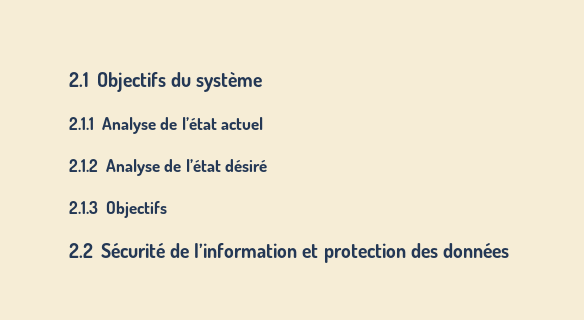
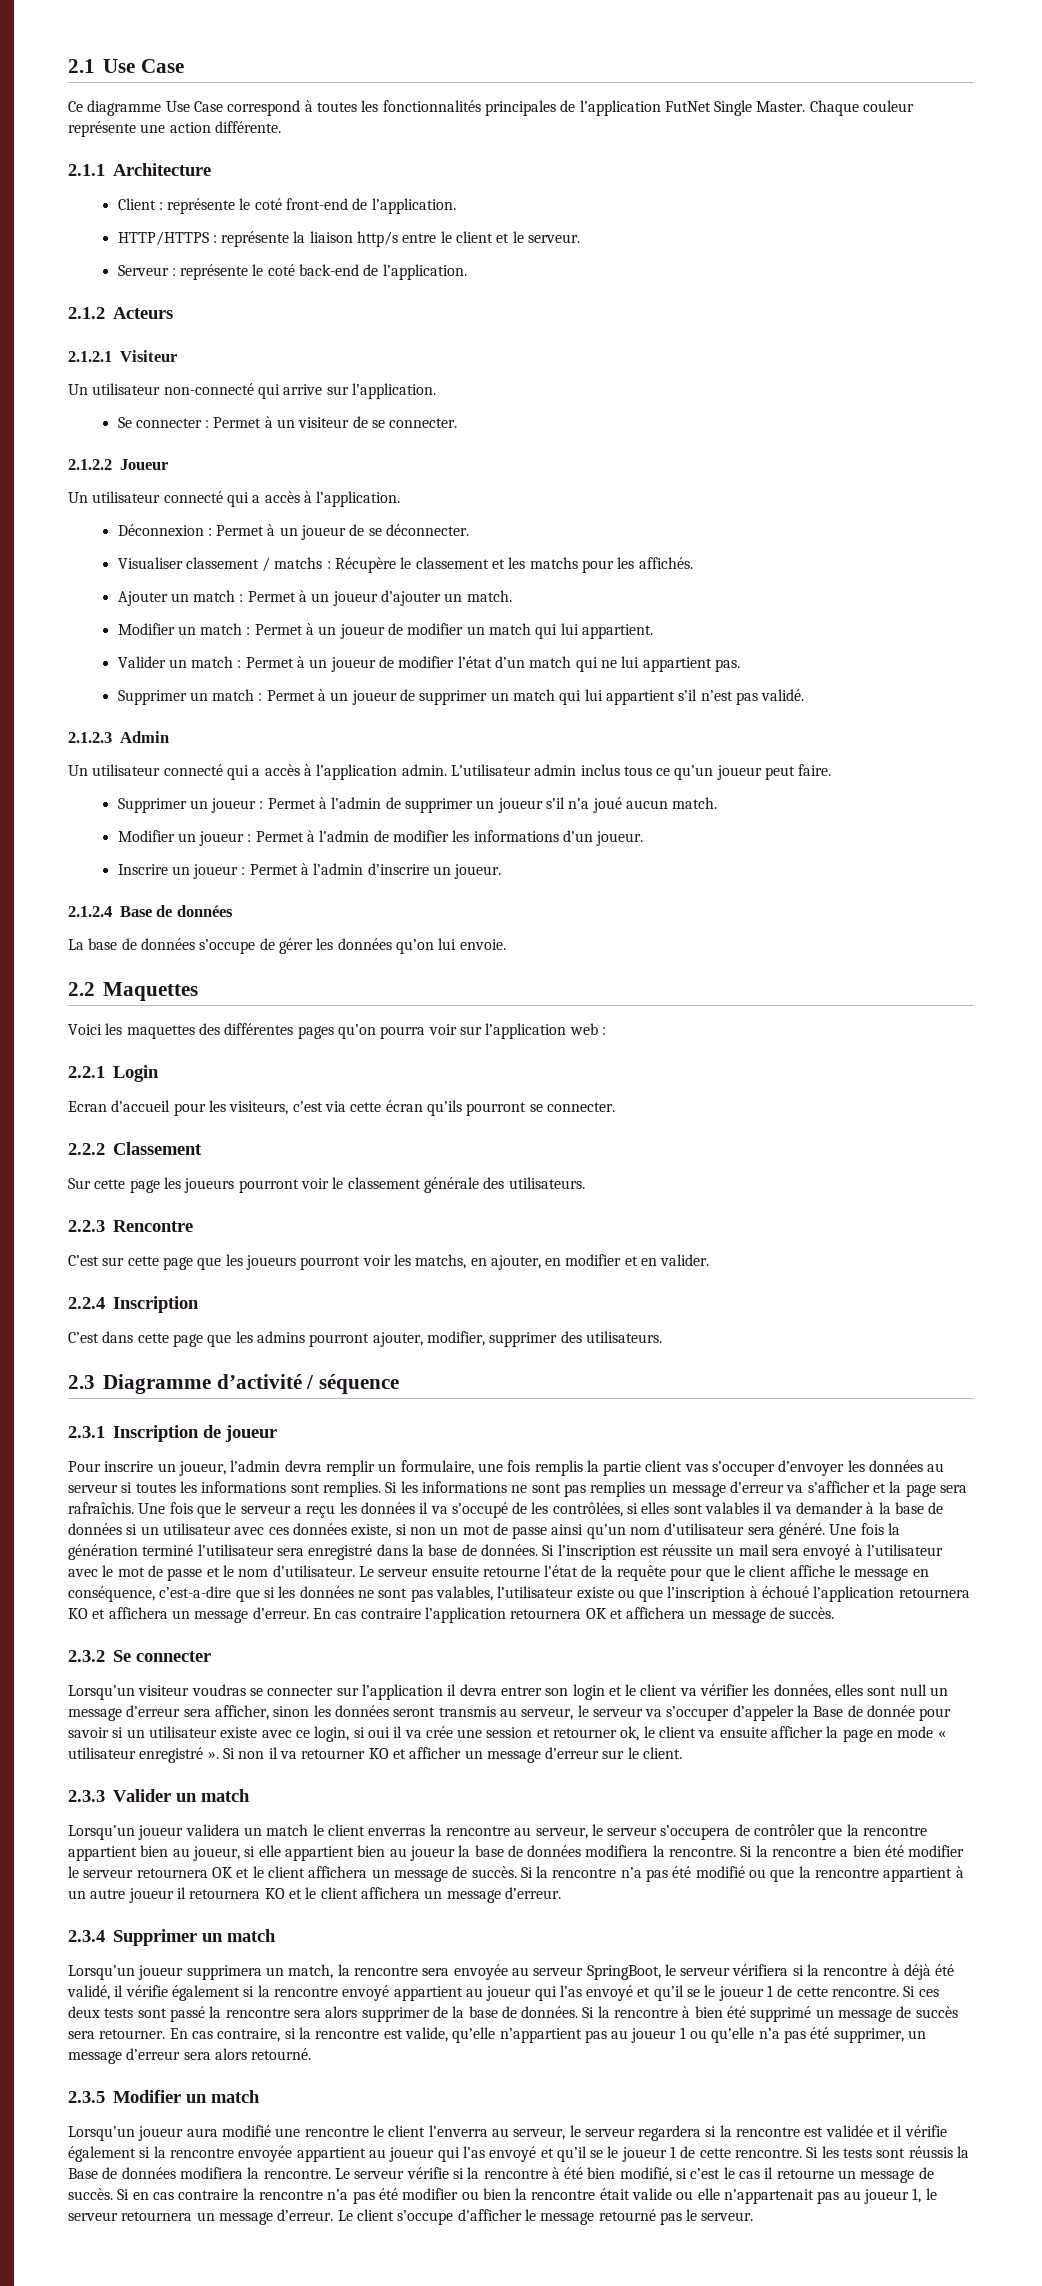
- 2.1 Objectifs du système
- 2.1.1 Analyse de l’état actuel
- 2.1.2 Analyse de l’état désiré
- 2.1.3 Objectifs
- 2.2 Sécurité de l’information et protection des données
+ 2.1 Use Case
+ Ce diagramme Use Case correspond à toutes les fonctionnalités principales de l’application FutNet Single Master. Chaque couleur représente une action différente.
+ 2.1.1 Architecture
+ Client : représente le coté front-end de l’application.
+ HTTP/HTTPS : représente la liaison http/s entre le client et le serveur.
+ Serveur : représente le coté back-end de l’application.
+ 2.1.2 Acteurs
+ 2.1.2.1 Visiteur
+ Un utilisateur non-connecté qui arrive sur l’application.
+ Se connecter : Permet à un visiteur de se connecter.
+ 2.1.2.2 Joueur
+ Un utilisateur connecté qui a accès à l’application.
+ Déconnexion : Permet à un joueur de se déconnecter.
+ Visualiser classement / matchs : Récupère le classement et les matchs pour les affichés.
+ Ajouter un match : Permet à un joueur d’ajouter un match.
+ Modifier un match : Permet à un joueur de modifier un match qui lui appartient.
+ Valider un match : Permet à un joueur de modifier l’état d’un match qui ne lui appartient pas.
+ Supprimer un match : Permet à un joueur de supprimer un match qui lui appartient s’il n’est pas validé.
+ 2.1.2.3 Admin
+ Un utilisateur connecté qui a accès à l’application admin. L’utilisateur admin inclus tous ce qu’un joueur peut faire.
+ Supprimer un joueur : Permet à l’admin de supprimer un joueur s’il n’a joué aucun match.
+ Modifier un joueur : Permet à l’admin de modifier les informations d’un joueur.
+ Inscrire un joueur : Permet à l’admin d’inscrire un joueur.
+ 2.1.2.4 Base de données
+ La base de données s’occupe de gérer les données qu’on lui envoie.
+ 2.2 Maquettes
+ Voici les maquettes des différentes pages qu’on pourra voir sur l’application web :
+ 2.2.1 Login
+ Ecran d’accueil pour les visiteurs, c’est via cette écran qu’ils pourront se connecter.
+ 2.2.2 Classement
+ Sur cette page les joueurs pourront voir le classement générale des utilisateurs.
+ 2.2.3 Rencontre
+ C’est sur cette page que les joueurs pourront voir les matchs, en ajouter, en modifier et en valider.
+ 2.2.4 Inscription
+ C’est dans cette page que les admins pourront ajouter, modifier, supprimer des utilisateurs.
+ 2.3 Diagramme d’activité / séquence
+ 2.3.1 Inscription de joueur
+ Pour inscrire un joueur, l’admin devra remplir un formulaire, une fois remplis la partie client vas s’occuper d’envoyer les données au serveur si toutes les informations sont remplies. Si les informations ne sont pas remplies un message d’erreur va s’afficher et la page sera rafraîchis. Une fois que le serveur a reçu les données il va s’occupé de les contrôlées, si elles sont valables il va demander à la base de données si un utilisateur avec ces données existe, si non un mot de passe ainsi qu’un nom d’utilisateur sera généré. Une fois la génération terminé l’utilisateur sera enregistré dans la base de données. Si l’inscription est réussite un mail sera envoyé à l’utilisateur avec le mot de passe et le nom d’utilisateur. Le serveur ensuite retourne l’état de la requête pour que le client affiche le message en conséquence, c’est-a-dire que si les données ne sont pas valables, l’utilisateur existe ou que l’inscription à échoué l’application retournera KO et affichera un message d’erreur. En cas contraire l’application retournera OK et affichera un message de succès.
+ 2.3.2 Se connecter
+ Lorsqu’un visiteur voudras se connecter sur l’application il devra entrer son login et le client va vérifier les données, elles sont null un message d’erreur sera afficher, sinon les données seront transmis au serveur, le serveur va s’occuper d’appeler la Base de donnée pour savoir si un utilisateur existe avec ce login, si oui il va crée une session et retourner ok, le client va ensuite afficher la page en mode « utilisateur enregistré ». Si non il va retourner KO et afficher un message d’erreur sur le client.
+ 2.3.3 Valider un match
+ Lorsqu’un joueur validera un match le client enverras la rencontre au serveur, le serveur s’occupera de contrôler que la rencontre appartient bien au joueur, si elle appartient bien au joueur la base de données modifiera la rencontre. Si la rencontre a bien été modifier le serveur retournera OK et le client affichera un message de succès. Si la rencontre n’a pas été modifié ou que la rencontre appartient à un autre joueur il retournera KO et le client affichera un message d’erreur.
+ 2.3.4 Supprimer un match
+ Lorsqu’un joueur supprimera un match, la rencontre sera envoyée au serveur SpringBoot, le serveur vérifiera si la rencontre à déjà été validé, il vérifie également si la rencontre envoyé appartient au joueur qui l’as envoyé et qu’il se le joueur 1 de cette rencontre. Si ces deux tests sont passé la rencontre sera alors supprimer de la base de données. Si la rencontre à bien été supprimé un message de succès sera retourner. En cas contraire, si la rencontre est valide, qu’elle n’appartient pas au joueur 1 ou qu’elle n’a pas été supprimer, un message d’erreur sera alors retourné.
+ 2.3.5 Modifier un match
+ Lorsqu’un joueur aura modifié une rencontre le client l’enverra au serveur, le serveur regardera si la rencontre est validée et il vérifie également si la rencontre envoyée appartient au joueur qui l’as envoyé et qu’il se le joueur 1 de cette rencontre. Si les tests sont réussis la Base de données modifiera la rencontre. Le serveur vérifie si la rencontre à été bien modifié, si c’est le cas il retourne un message de succès. Si en cas contraire la rencontre n’a pas été modifier ou bien la rencontre était valide ou elle n’appartenait pas au joueur 1, le serveur retournera un message d’erreur. Le client s’occupe d’afficher le message retourné pas le serveur.

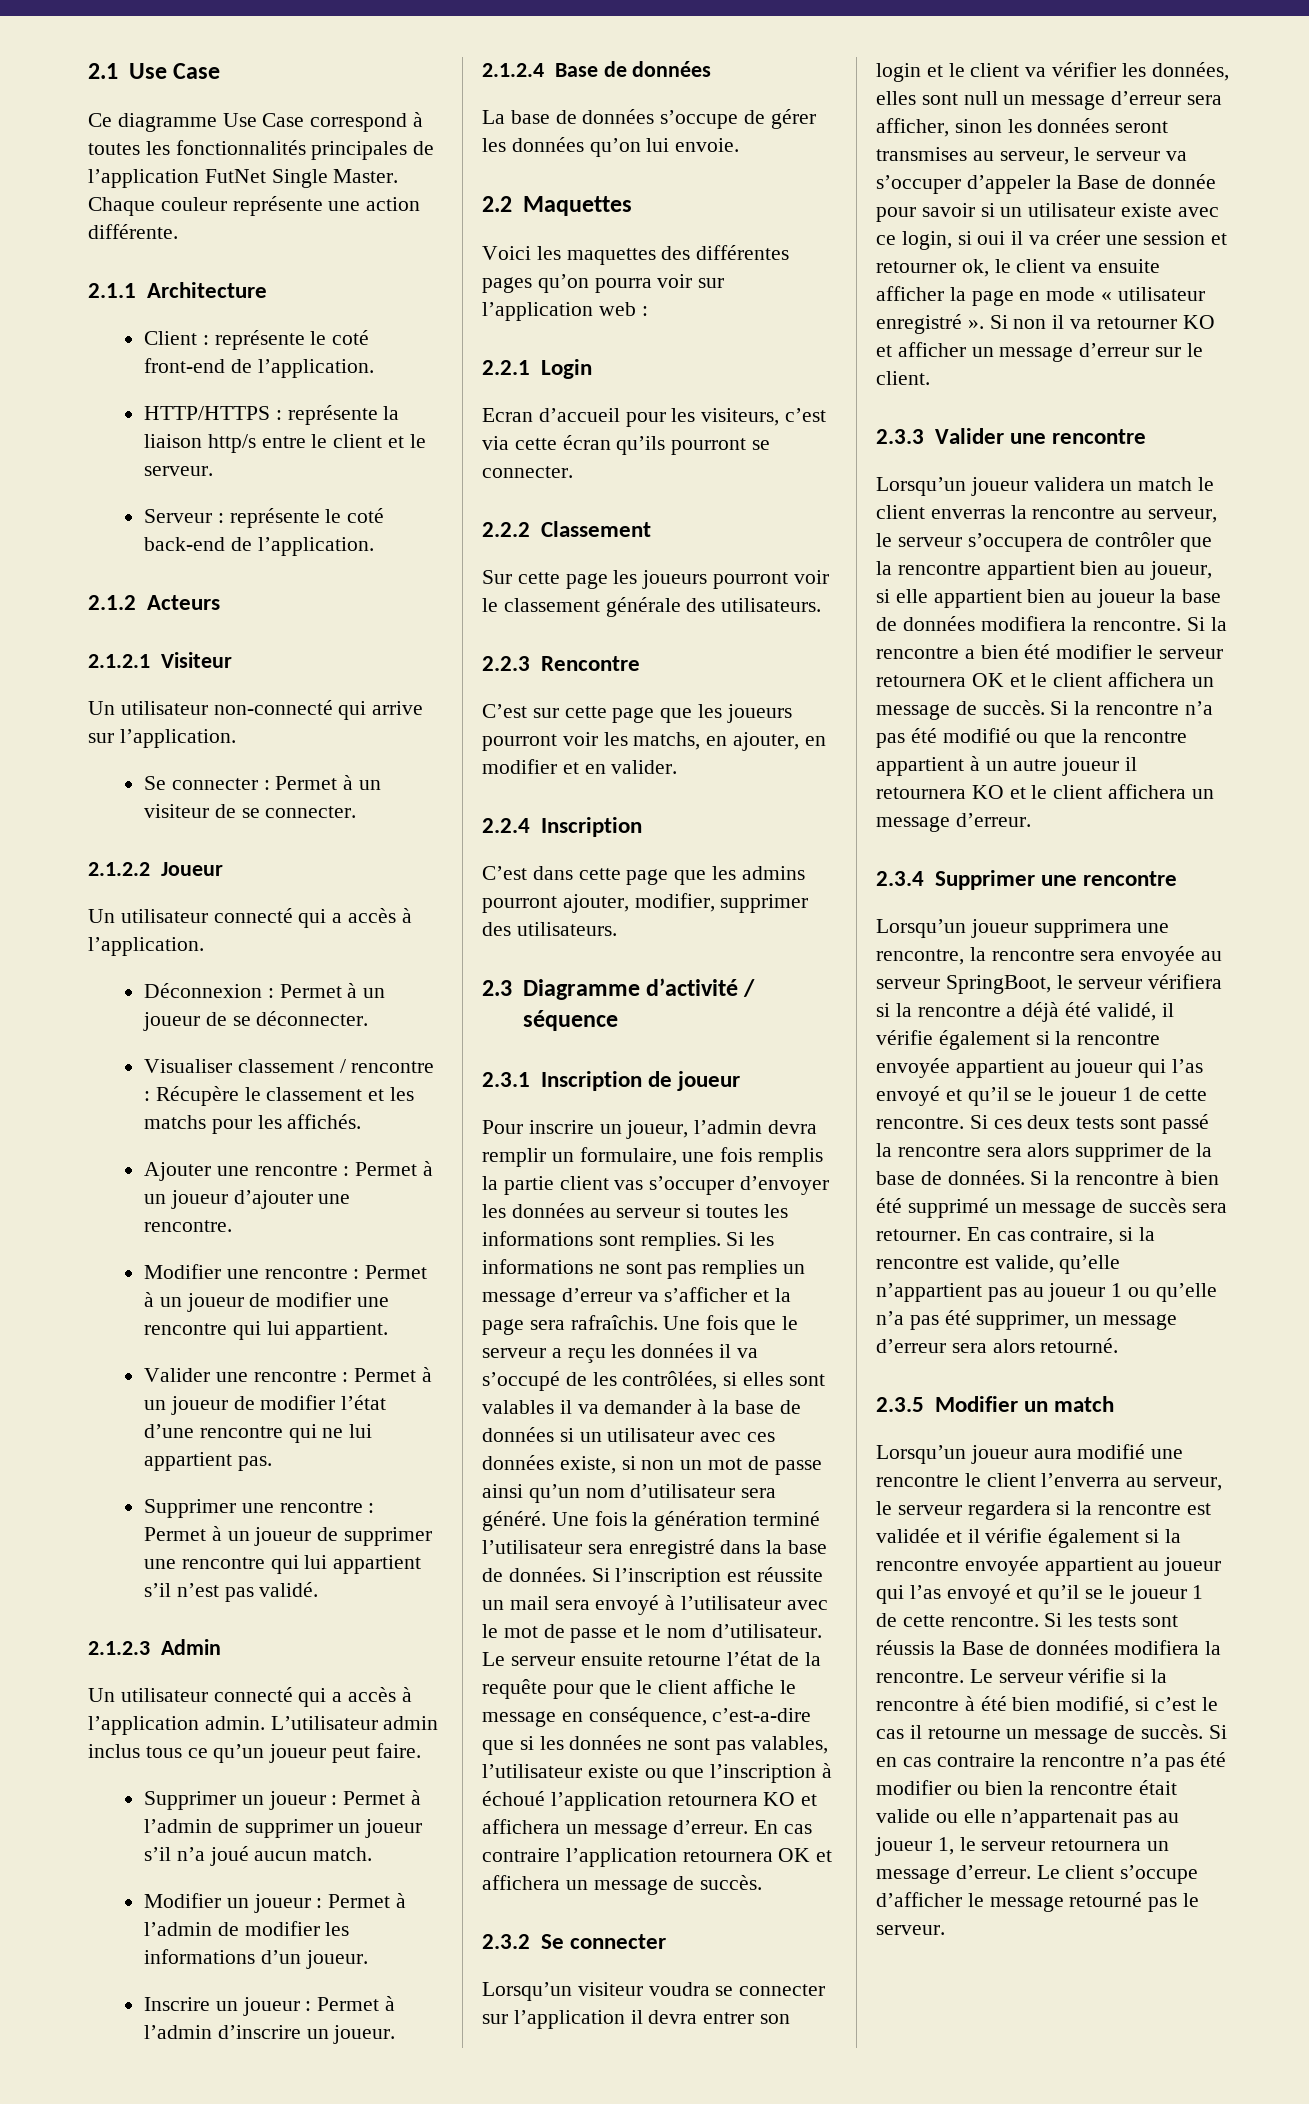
- Visualiser classement / matchs : Récupère le classement et les matchs pour les affichés.
+ Visualiser classement / rencontre : Récupère le classement et les matchs pour les affichés.
- Ajouter un match : Permet à un joueur d’ajouter un match.
- Modifier un match : Permet à un joueur de modifier un match qui lui appartient.
+ Ajouter une rencontre : Permet à un joueur d’ajouter une rencontre.
+ Modifier une rencontre : Permet à un joueur de modifier une rencontre qui lui appartient.
- Valider un match : Permet à un joueur de modifier l’état d’un match qui ne lui appartient pas.
+ Valider une rencontre : Permet à un joueur de modifier l’état d’une rencontre qui ne lui appartient pas.
- Supprimer un match : Permet à un joueur de supprimer un match qui lui appartient s’il n’est pas validé.
+ Supprimer une rencontre : Permet à un joueur de supprimer une rencontre qui lui appartient s’il n’est pas validé.
- Lorsqu’un visiteur voudras se connecter sur l’application il devra entrer son login et le client va vérifier les données, elles sont null un message d’erreur sera afficher, sinon les données seront transmis au serveur, le serveur va s’occuper d’appeler la Base de donnée pour savoir si un utilisateur existe avec ce login, si oui il va crée une session et retourner ok, le client va ensuite afficher la page en mode « utilisateur enregistré ».
+ Lorsqu’un visiteur voudra se connecter sur l’application il devra entrer son login et le client va vérifier les données, elles sont null un message d’erreur sera afficher, sinon les données seront transmises au serveur, le serveur va s’occuper d’appeler la Base de donnée pour savoir si un utilisateur existe avec ce login, si oui il va créer une session et retourner ok, le client va ensuite afficher la page en mode « utilisateur enregistré ».
- 2.3.3 Valider un match
+ 2.3.3 Valider une rencontre
- 2.3.4 Supprimer un match
+ 2.3.4 Supprimer une rencontre
- Lorsqu’un joueur supprimera un match, la rencontre sera envoyée au serveur SpringBoot, le serveur vérifiera si la rencontre à déjà été validé, il vérifie également si la rencontre envoyé appartient au joueur qui l’as envoyé et qu’il se le joueur 1 de cette rencontre.
+ Lorsqu’un joueur supprimera une rencontre, la rencontre sera envoyée au serveur SpringBoot, le serveur vérifiera si la rencontre a déjà été validé, il vérifie également si la rencontre envoyée appartient au joueur qui l’as envoyé et qu’il se le joueur 1 de cette rencontre.

